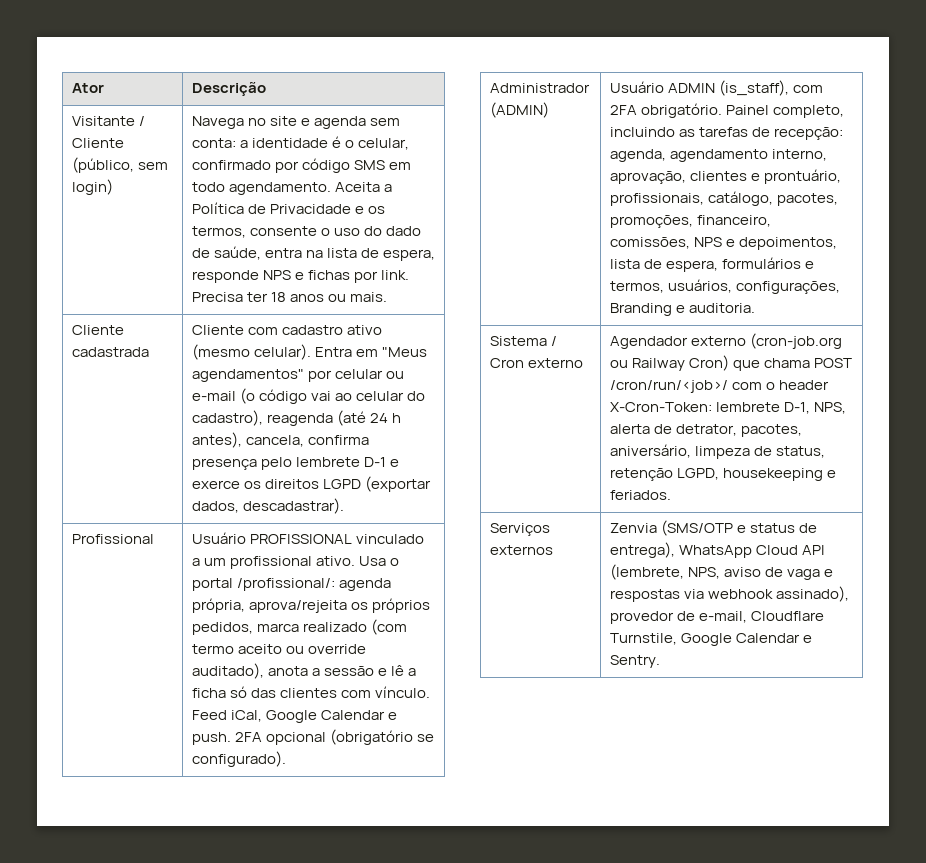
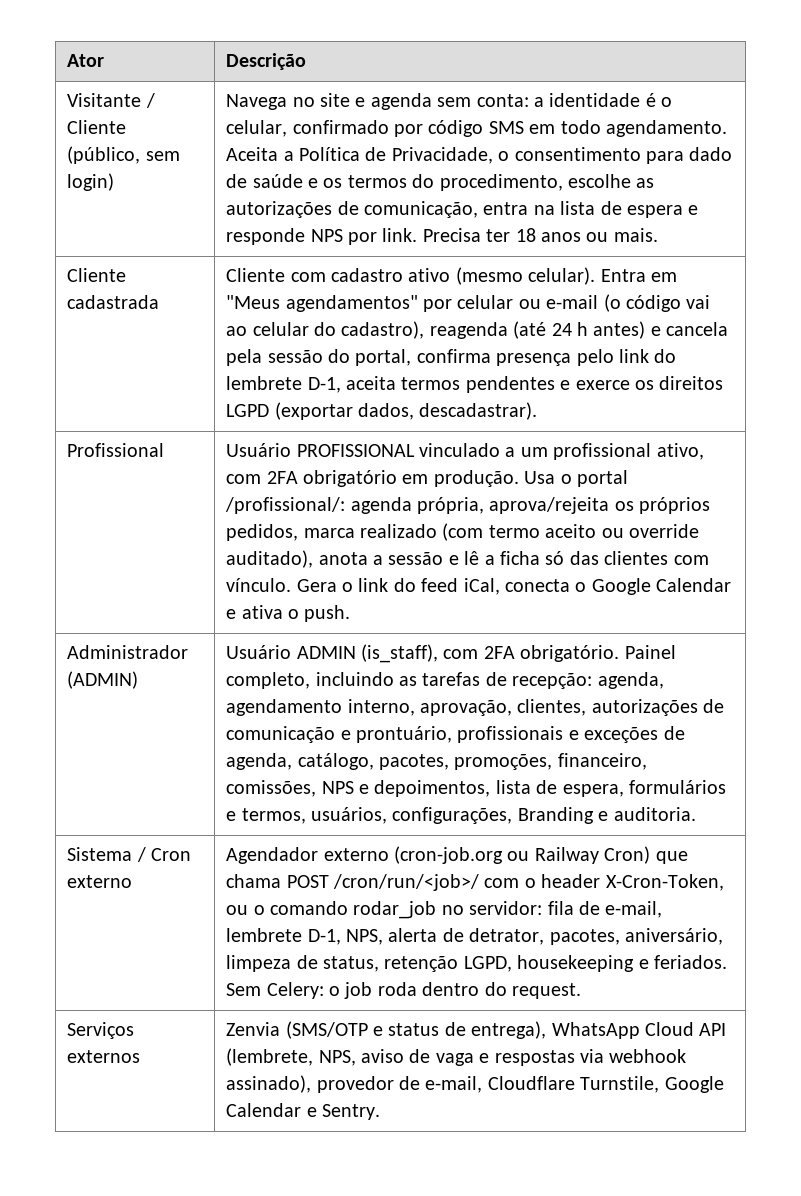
- Aceita a Política de Privacidade e os termos, consente o uso do dado de saúde, entra na lista de espera, responde NPS e fichas por link.
+ Aceita a Política de Privacidade, o consentimento para dado de saúde e os termos do procedimento, escolhe as autorizações de comunicação, entra na lista de espera e responde NPS por link.
- Entra em "Meus agendamentos" por celular ou e-mail (o código vai ao celular do cadastro), reagenda (até 24 h antes), cancela, confirma presença pelo lembrete D-1 e exerce os direitos LGPD (exportar dados, descadastrar).
+ Entra em "Meus agendamentos" por celular ou e-mail (o código vai ao celular do cadastro), reagenda (até 24 h antes) e cancela pela sessão do portal, confirma presença pelo link do lembrete D-1, aceita termos pendentes e exerce os direitos LGPD (exportar dados, descadastrar).
- Usuário PROFISSIONAL vinculado a um profissional ativo.
+ Usuário PROFISSIONAL vinculado a um profissional ativo, com 2FA obrigatório em produção.
- Feed iCal, Google Calendar e push. 2FA opcional (obrigatório se configurado).
+ Gera o link do feed iCal, conecta o Google Calendar e ativa o push.
- Painel completo, incluindo as tarefas de recepção: agenda, agendamento interno, aprovação, clientes e prontuário, profissionais, catálogo, pacotes, promoções, financeiro, comissões, NPS e depoimentos, lista de espera, formulários e termos, usuários, configurações, Branding e auditoria.
+ Painel completo, incluindo as tarefas de recepção: agenda, agendamento interno, aprovação, clientes, autorizações de comunicação e prontuário, profissionais e exceções de agenda, catálogo, pacotes, promoções, financeiro, comissões, NPS e depoimentos, lista de espera, formulários e termos, usuários, configurações, Branding e auditoria.
- Agendador externo (cron-job.org ou Railway Cron) que chama POST /cron/run/<job>/ com o header X-Cron-Token: lembrete D-1, NPS, alerta de detrator, pacotes, aniversário, limpeza de status, retenção LGPD, housekeeping e feriados.
+ Agendador externo (cron-job.org ou Railway Cron) que chama POST /cron/run/<job>/ com o header X-Cron-Token, ou o comando rodar_job no servidor: fila de e-mail, lembrete D-1, NPS, alerta de detrator, pacotes, aniversário, limpeza de status, retenção LGPD, housekeeping e feriados. Sem Celery: o job roda dentro do request.

